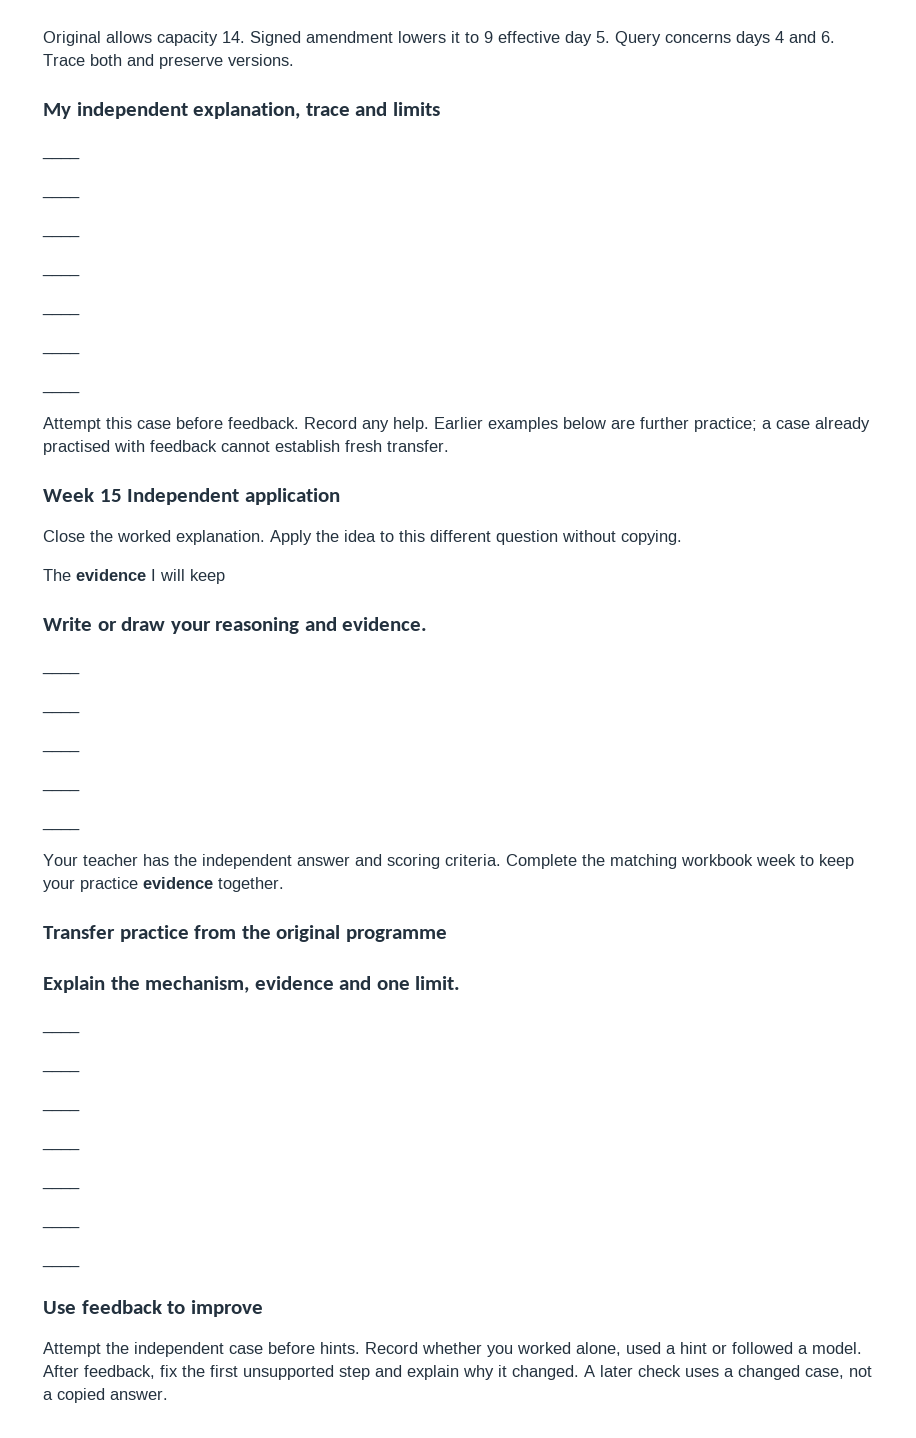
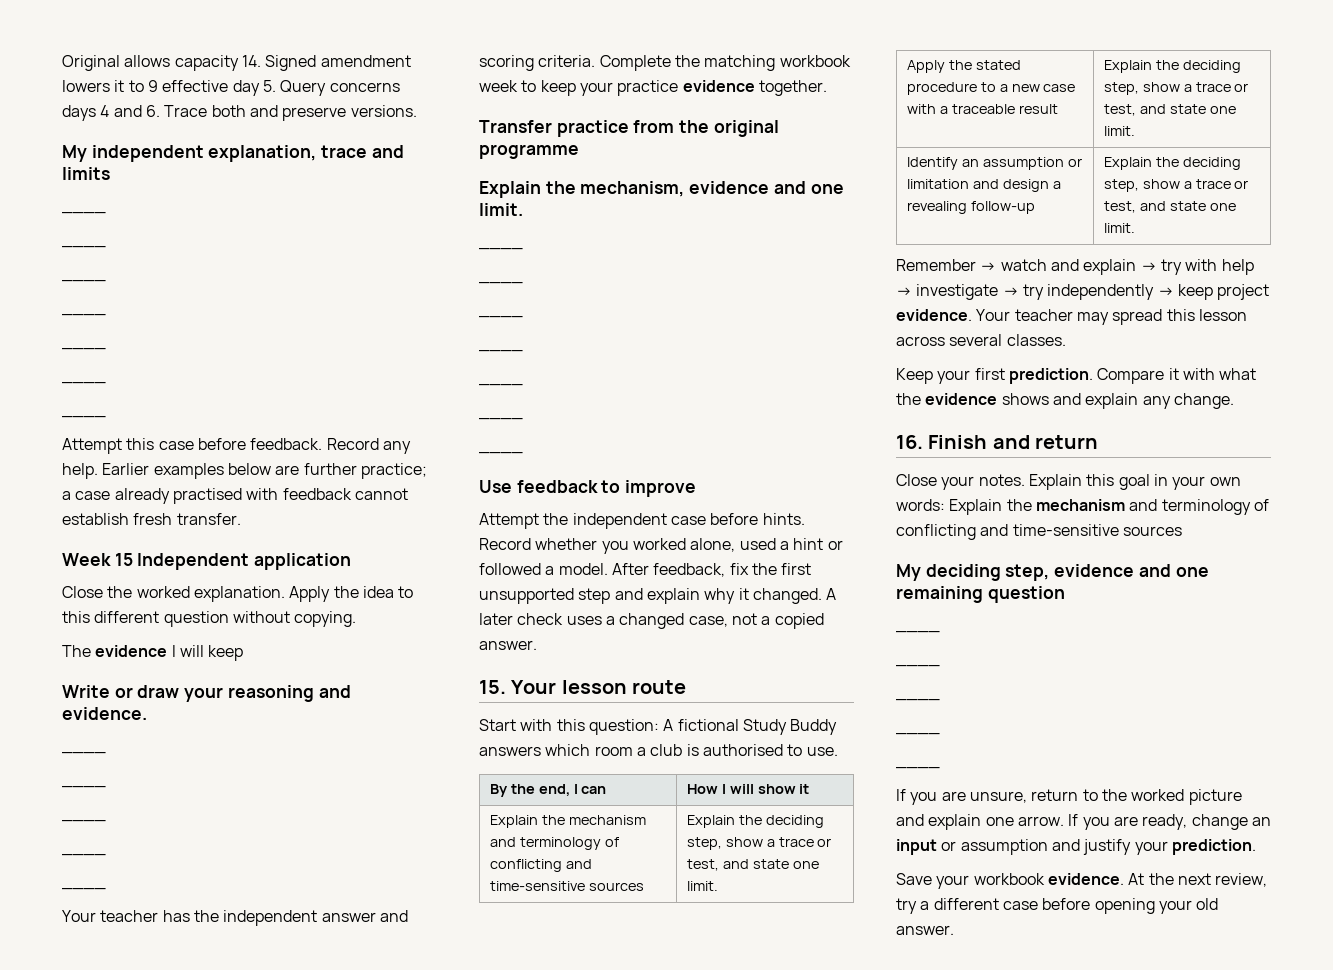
+ 15. Your lesson route
+ Start with this question: A fictional Study Buddy answers which room a club is authorised to use.
+ By the end, I can | How I will show it
+ Explain the mechanism and terminology of conflicting and time-sensitive sources | Explain the deciding step, show a trace or test, and state one limit.
+ Apply the stated procedure to a new case with a traceable result | Explain the deciding step, show a trace or test, and state one limit.
+ Identify an assumption or limitation and design a revealing follow-up | Explain the deciding step, show a trace or test, and state one limit.
+ Remember → watch and explain → try with help → investigate → try independently → keep project evidence. Your teacher may spread this lesson across several classes.
+ Keep your first prediction. Compare it with what the evidence shows and explain any change.
+ 16. Finish and return
+ Close your notes. Explain this goal in your own words: Explain the mechanism and terminology of conflicting and time-sensitive sources
+ My deciding step, evidence and one remaining question
+ ____
+ ____
+ ____
+ ____
+ ____
+ If you are unsure, return to the worked picture and explain one arrow. If you are ready, change an input or assumption and justify your prediction.
+ Save your workbook evidence. At the next review, try a different case before opening your old answer.

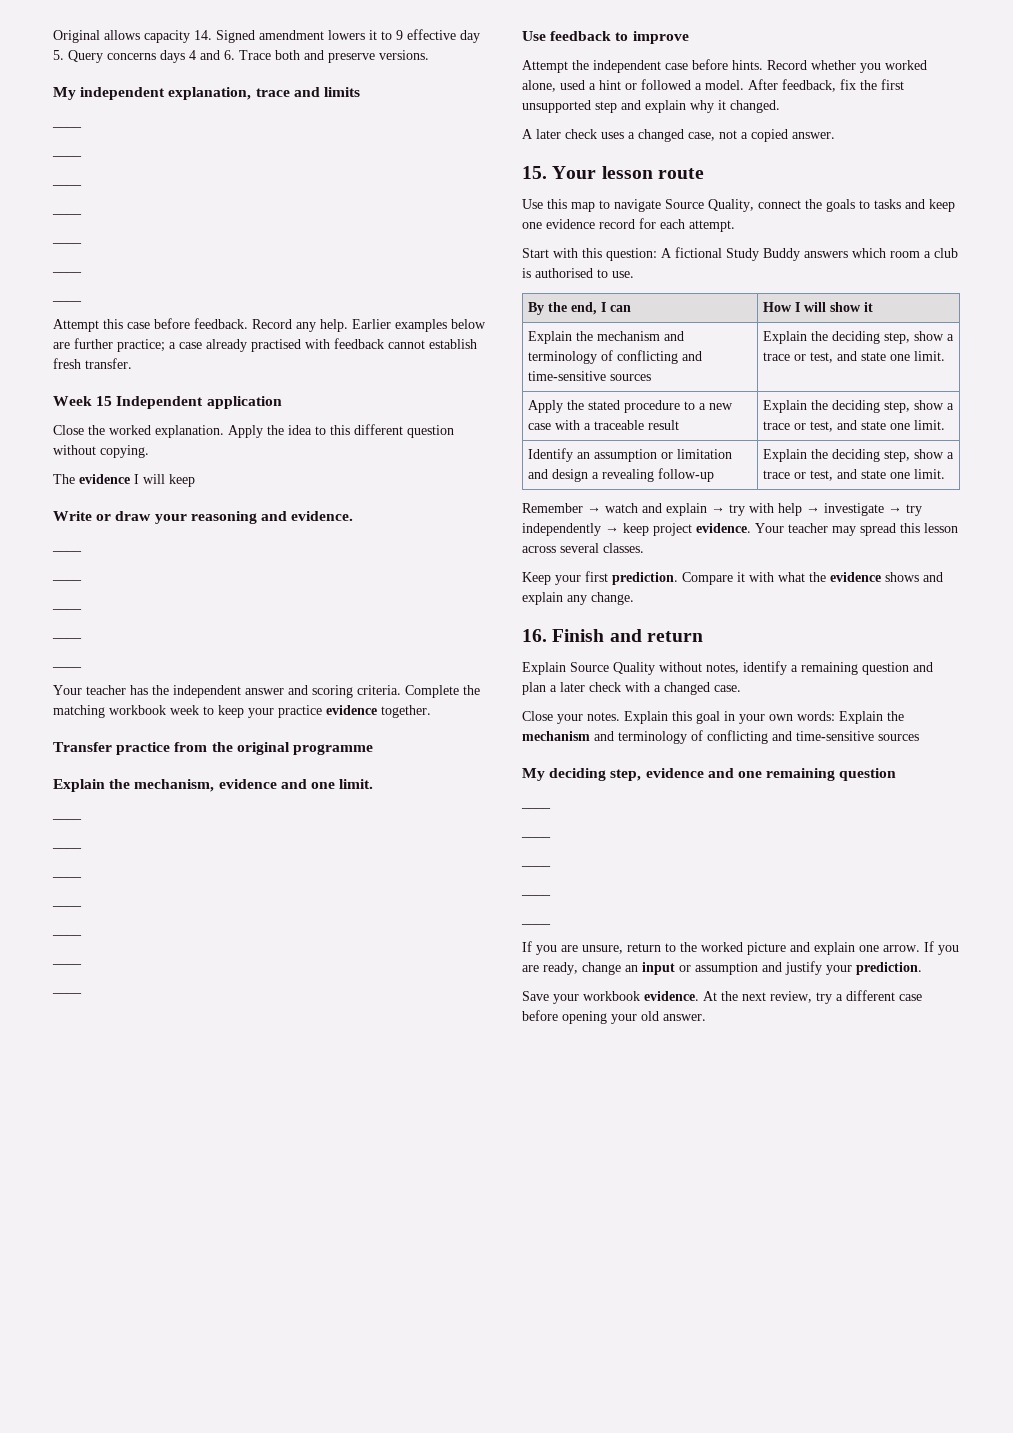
- After feedback, fix the first unsupported step and explain why it changed. A later check uses a changed case, not a copied answer.
+ After feedback, fix the first unsupported step and explain why it changed.
+ A later check uses a changed case, not a copied answer.
+ Use this map to navigate Source Quality, connect the goals to tasks and keep one evidence record for each attempt.
+ Explain Source Quality without notes, identify a remaining question and plan a later check with a changed case.

